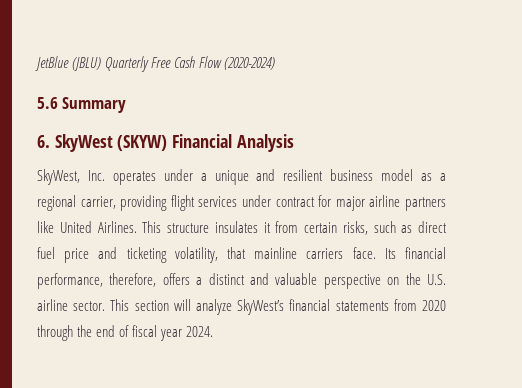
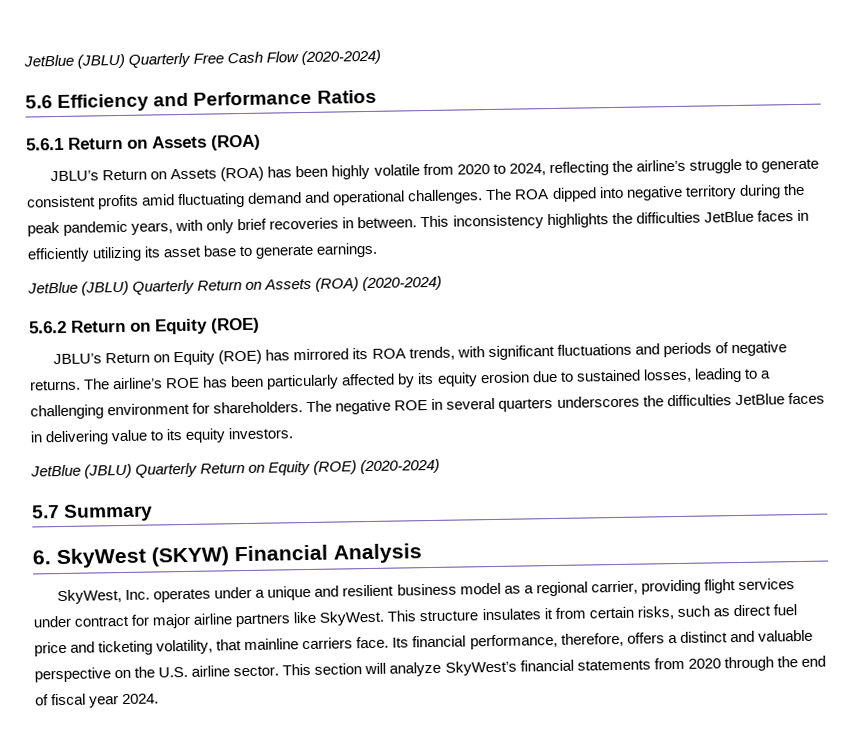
- 5.6 Summary
+ 5.6 Efficiency and Performance Ratios
+ 5.6.1 Return on Assets (ROA)
+ JBLU’s Return on Assets (ROA) has been highly volatile from 2020 to 2024, reflecting the airline’s struggle to generate consistent profits amid fluctuating demand and operational challenges. The ROA dipped into negative territory during the peak pandemic years, with only brief recoveries in between. This inconsistency highlights the difficulties JetBlue faces in efficiently utilizing its asset base to generate earnings.
+ JetBlue (JBLU) Quarterly Return on Assets (ROA) (2020-2024)
+ 5.6.2 Return on Equity (ROE)
+ JBLU’s Return on Equity (ROE) has mirrored its ROA trends, with significant fluctuations and periods of negative returns. The airline’s ROE has been particularly affected by its equity erosion due to sustained losses, leading to a challenging environment for shareholders. The negative ROE in several quarters underscores the difficulties JetBlue faces in delivering value to its equity investors.
+ JetBlue (JBLU) Quarterly Return on Equity (ROE) (2020-2024)
+ 5.7 Summary
- SkyWest, Inc. operates under a unique and resilient business model as a regional carrier, providing flight services under contract for major airline partners like United Airlines.
+ SkyWest, Inc. operates under a unique and resilient business model as a regional carrier, providing flight services under contract for major airline partners like SkyWest.

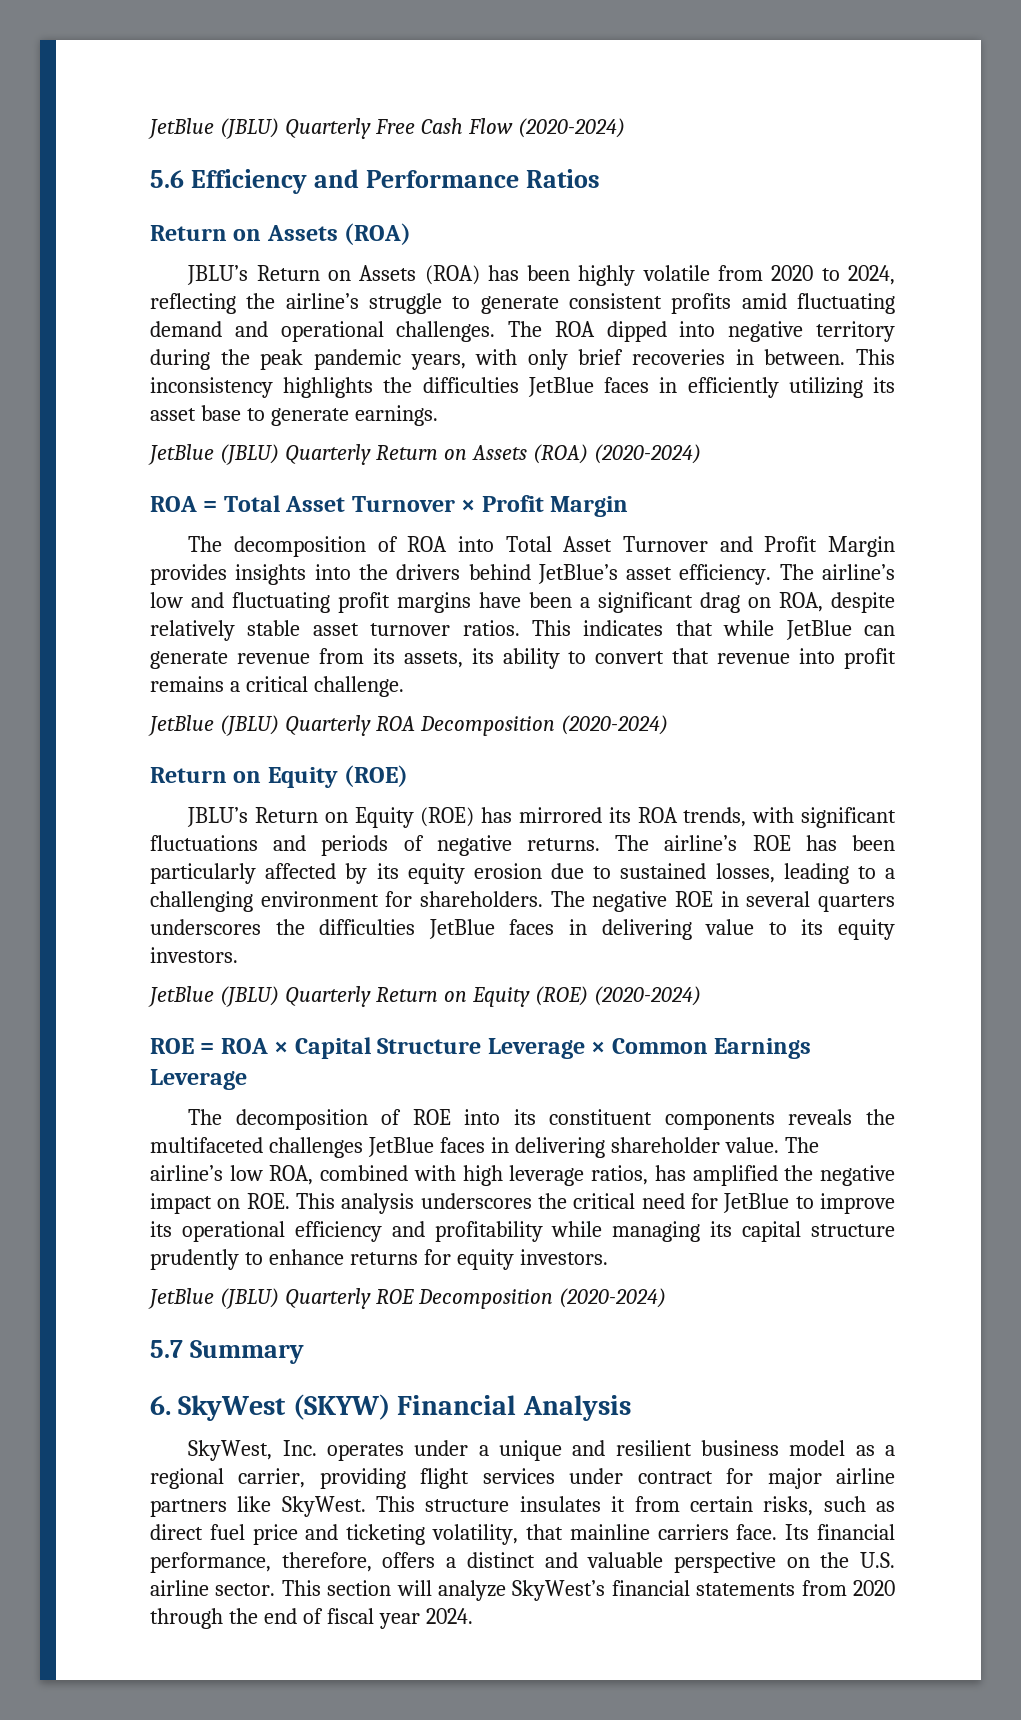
  5.6 Efficiency and Performance Ratios
- 5.6.1 Return on Assets (ROA)
+ Return on Assets (ROA)
- 5.6.2 Return on Equity (ROE)
+ ROA = Total Asset Turnover × Profit Margin
+ The decomposition of ROA into Total Asset Turnover and Profit Margin provides insights into the drivers behind JetBlue’s asset efficiency. The airline’s low and fluctuating profit margins have been a significant drag on ROA, despite relatively stable asset turnover ratios. This indicates that while JetBlue can generate revenue from its assets, its ability to convert that revenue into profit remains a critical challenge.
+ JetBlue (JBLU) Quarterly ROA Decomposition (2020-2024)
+ Return on Equity (ROE)
+ ROE = ROA × Capital Structure Leverage × Common Earnings Leverage
+ The decomposition of ROE into its constituent components reveals the multifaceted challenges JetBlue faces in delivering shareholder value. The airline’s low ROA, combined with high leverage ratios, has amplified the negative impact on ROE. This analysis underscores the critical need for JetBlue to improve its operational efficiency and profitability while managing its capital structure prudently to enhance returns for equity investors.
+ JetBlue (JBLU) Quarterly ROE Decomposition (2020-2024)

